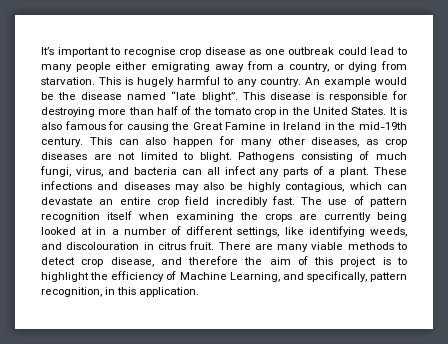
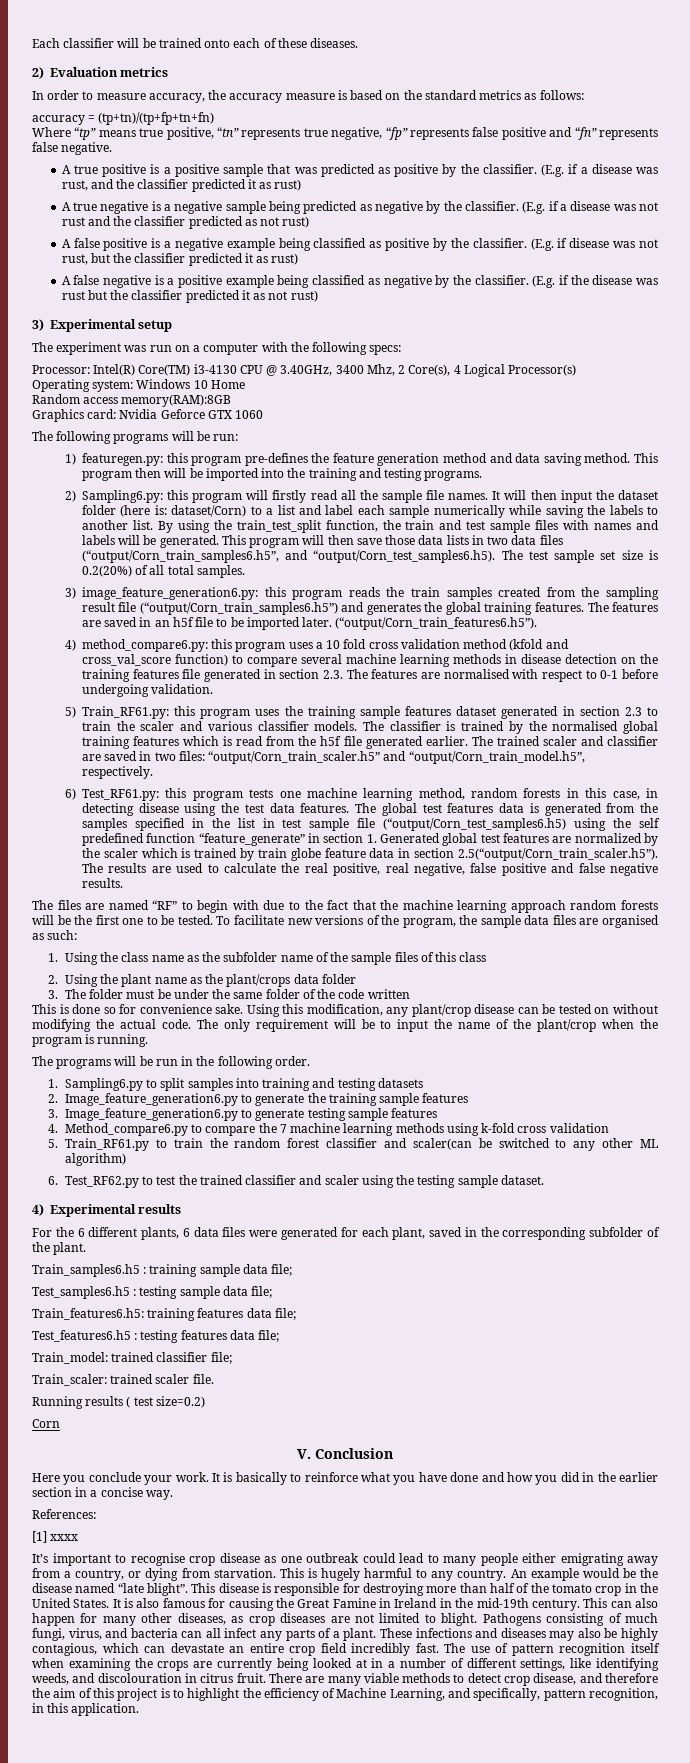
+ Each classifier will be trained onto each of these diseases.
+ 2) Evaluation metrics
+ In order to measure accuracy, the accuracy measure is based on the standard metrics as follows:
+ accuracy = (tp+tn)/(tp+fp+tn+fn)
+ Where “tp” means true positive, “tn” represents true negative, “fp” represents false positive and “fn” represents false negative.
+ A true positive is a positive sample that was predicted as positive by the classifier. (E.g. if a disease was rust, and the classifier predicted it as rust)
+ A true negative is a negative sample being predicted as negative by the classifier. (E.g. if a disease was not rust and the classifier predicted as not rust)
+ A false positive is a negative example being classified as positive by the classifier. (E.g. if disease was not rust, but the classifier predicted it as rust)
+ A false negative is a positive example being classified as negative by the classifier. (E.g. if the disease was rust but the classifier predicted it as not rust)
+ 3) Experimental setup
+ The experiment was run on a computer with the following specs:
+ Processor: Intel(R) Core(TM) i3-4130 CPU @ 3.40GHz, 3400 Mhz, 2 Core(s), 4 Logical Processor(s)
+ Operating system: Windows 10 Home
+ Random access memory(RAM):8GB
+ Graphics card: Nvidia Geforce GTX 1060
+ The following programs will be run:
+ 1) featuregen.py: this program pre-defines the feature generation method and data saving method. This program then will be imported into the training and testing programs.
+ 2) Sampling6.py: this program will firstly read all the sample file names. It will then input the dataset folder (here is: dataset/Corn) to a list and label each sample numerically while saving the labels to another list. By using the train_test_split function, the train and test sample files with names and labels will be generated. This program will then save those data lists in two data files (“output/Corn_train_samples6.h5”, and “output/Corn_test_samples6.h5). The test sample set size is 0.2(20%) of all total samples.
+ 3) image_feature_generation6.py: this program reads the train samples created from the sampling result file (“output/Corn_train_samples6.h5”) and generates the global training features. The features are saved in an h5f file to be imported later. (“output/Corn_train_features6.h5”).
+ 4) method_compare6.py: this program uses a 10 fold cross validation method (kfold and cross_val_score function) to compare several machine learning methods in disease detection on the training features file generated in section 2.3. The features are normalised with respect to 0-1 before undergoing validation.
+ 5) Train_RF61.py: this program uses the training sample features dataset generated in section 2.3 to train the scaler and various classifier models. The classifier is trained by the normalised global training features which is read from the h5f file generated earlier. The trained scaler and classifier are saved in two files: “output/Corn_train_scaler.h5” and “output/Corn_train_model.h5”, respectively.
+ 6) Test_RF61.py: this program tests one machine learning method, random forests in this case, in detecting disease using the test data features. The global test features data is generated from the samples specified in the list in test sample file (“output/Corn_test_samples6.h5) using the self predefined function “feature_generate” in section 1. Generated global test features are normalized by the scaler which is trained by train globe feature data in section 2.5(“output/Corn_train_scaler.h5”). The results are used to calculate the real positive, real negative, false positive and false negative results.
+ The files are named “RF” to begin with due to the fact that the machine learning approach random forests will be the first one to be tested. To facilitate new versions of the program, the sample data files are organised as such:
+ 1. Using the class name as the subfolder name of the sample files of this class
+ 2. Using the plant name as the plant/crops data folder
+ 3. The folder must be under the same folder of the code written
+ This is done so for convenience sake. Using this modification, any plant/crop disease can be tested on without modifying the actual code. The only requirement will be to input the name of the plant/crop when the program is running.
+ The programs will be run in the following order.
+ 1. Sampling6.py to split samples into training and testing datasets
+ 2. Image_feature_generation6.py to generate the training sample features
+ 3. Image_feature_generation6.py to generate testing sample features
+ 4. Method_compare6.py to compare the 7 machine learning methods using k-fold cross validation
+ 5. Train_RF61.py to train the random forest classifier and scaler(can be switched to any other ML algorithm)
+ 6. Test_RF62.py to test the trained classifier and scaler using the testing sample dataset.
+ 4) Experimental results
+ For the 6 different plants, 6 data files were generated for each plant, saved in the corresponding subfolder of the plant.
+ Train_samples6.h5 : training sample data file;
+ Test_samples6.h5 : testing sample data file;
+ Train_features6.h5: training features data file;
+ Test_features6.h5 : testing features data file;
+ Train_model: trained classifier file;
+ Train_scaler: trained scaler file.
+ Running results ( test size=0.2)
+ Corn
+ V. Conclusion
+ Here you conclude your work. It is basically to reinforce what you have done and how you did in the earlier section in a concise way.
+ References:
+ [1] xxxx

